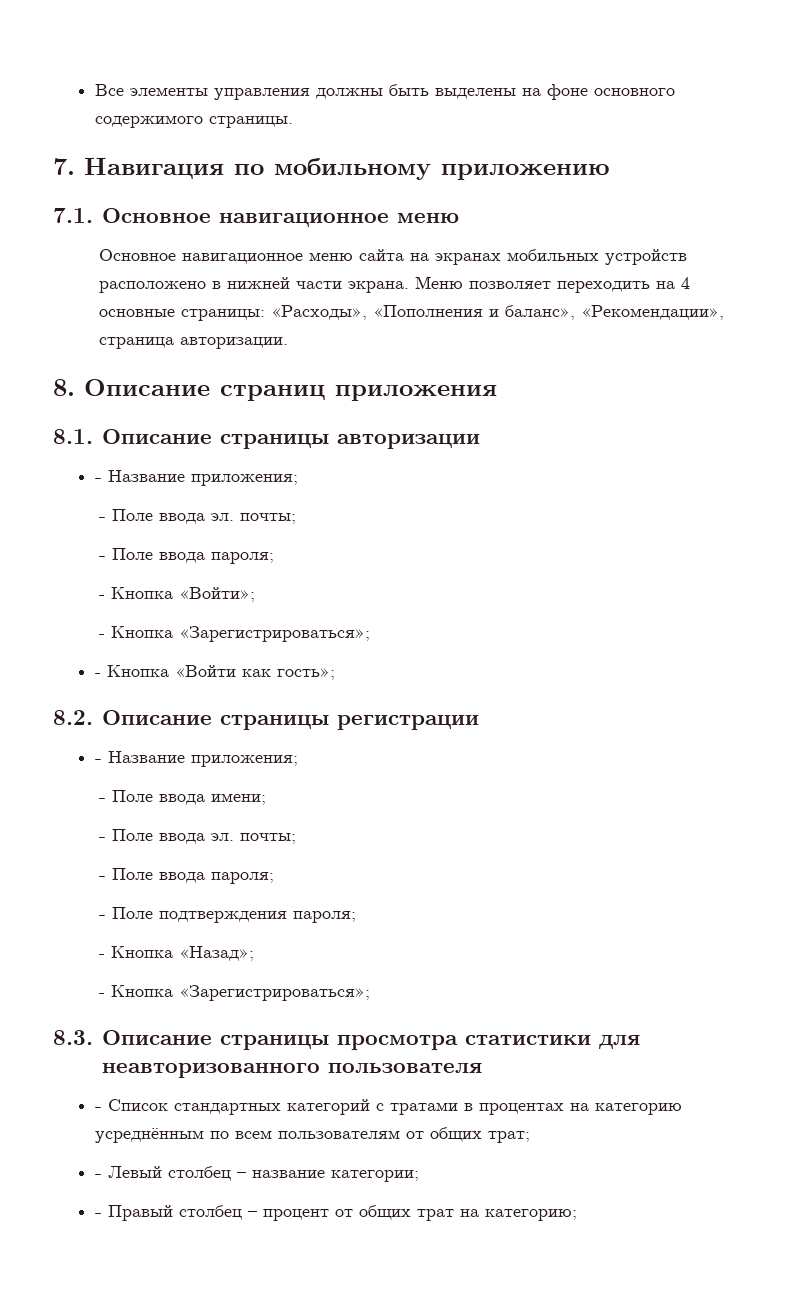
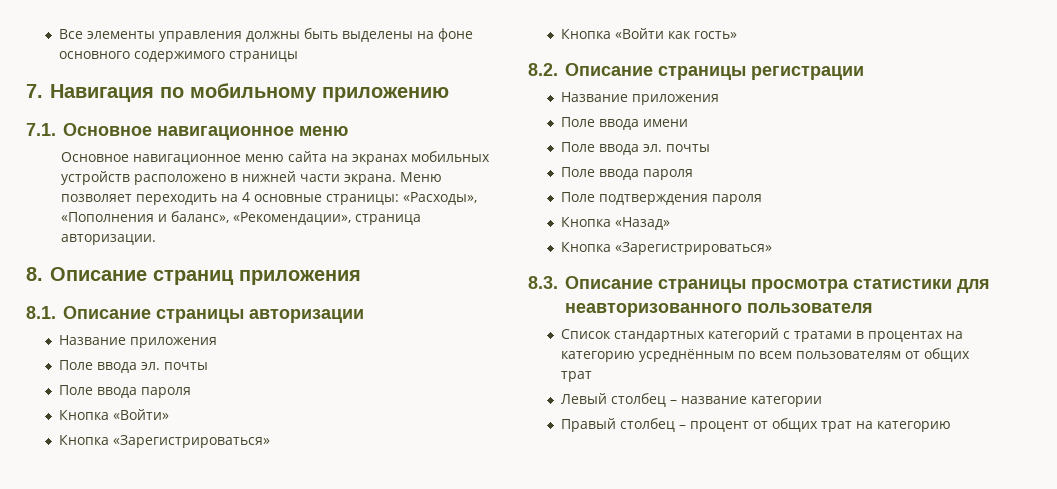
- Все элементы управления должны быть выделены на фоне основного содержимого страницы.
+ Все элементы управления должны быть выделены на фоне основного содержимого страницы
  8.1. Описание страницы авторизации
- - Название приложения;
- - Поле ввода эл. почты;
- - Поле ввода пароля;
- - Кнопка «Войти»;
- - Кнопка «Зарегистрироваться»;
- - Кнопка «Войти как гость»;
+ Название приложения
+ Поле ввода эл. почты
+ Поле ввода пароля
+ Кнопка «Войти»
+ Кнопка «Зарегистрироваться»
+ Кнопка «Войти как гость»
  8.2. Описание страницы регистрации
- - Название приложения;
- - Поле ввода имени;
- - Поле ввода эл. почты;
- - Поле ввода пароля;
- - Поле подтверждения пароля;
- - Кнопка «Назад»;
- - Кнопка «Зарегистрироваться»;
+ Название приложения
+ Поле ввода имени
+ Поле ввода эл. почты
+ Поле ввода пароля
+ Поле подтверждения пароля
+ Кнопка «Назад»
+ Кнопка «Зарегистрироваться»
- - Список стандартных категорий с тратами в процентах на категорию усреднённым по всем пользователям от общих трат;
- - Левый столбец – название категории;
- - Правый столбец – процент от общих трат на категорию;
+ Список стандартных категорий с тратами в процентах на категорию усреднённым по всем пользователям от общих трат
+ Левый столбец – название категории
+ Правый столбец – процент от общих трат на категорию

